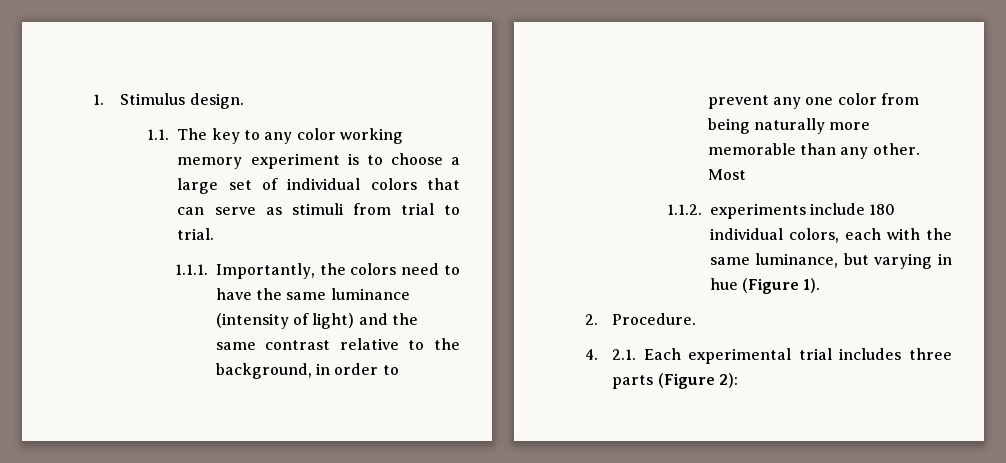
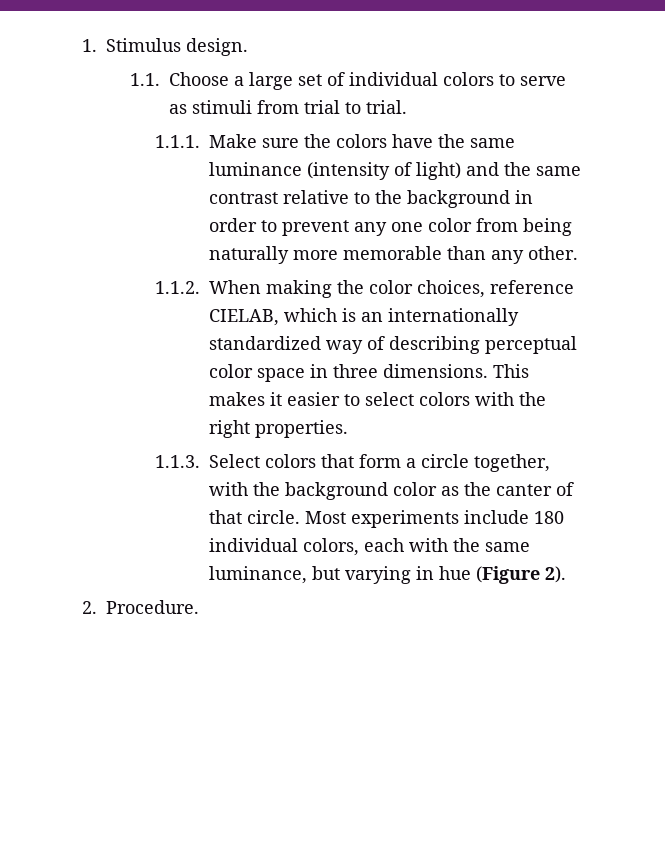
- 1.1. The key to any color working memory experiment is to choose a large set of individual colors that can serve as stimuli from trial to trial.
+ 1.1. Choose a large set of individual colors to serve as stimuli from trial to trial.
- 1.1.1. Importantly, the colors need to have the same luminance (intensity of light) and the same contrast relative to the background, in order to prevent any one color from being naturally more memorable than any other. Most
+ 1.1.1. Make sure the colors have the same luminance (intensity of light) and the same contrast relative to the background in order to prevent any one color from being naturally more memorable than any other.
- 1.1.2. experiments include 180 individual colors, each with the same luminance, but varying in hue (Figure 1).
+ 1.1.2. When making the color choices, reference CIELAB, which is an internationally standardized way of describing perceptual color space in three dimensions. This makes it easier to select colors with the right properties.
+ 1.1.3. Select colors that form a circle together, with the background color as the canter of that circle. Most experiments include 180 individual colors, each with the same luminance, but varying in hue (Figure 2).
- 4. 2.1. Each experimental trial includes three parts (Figure 2):

